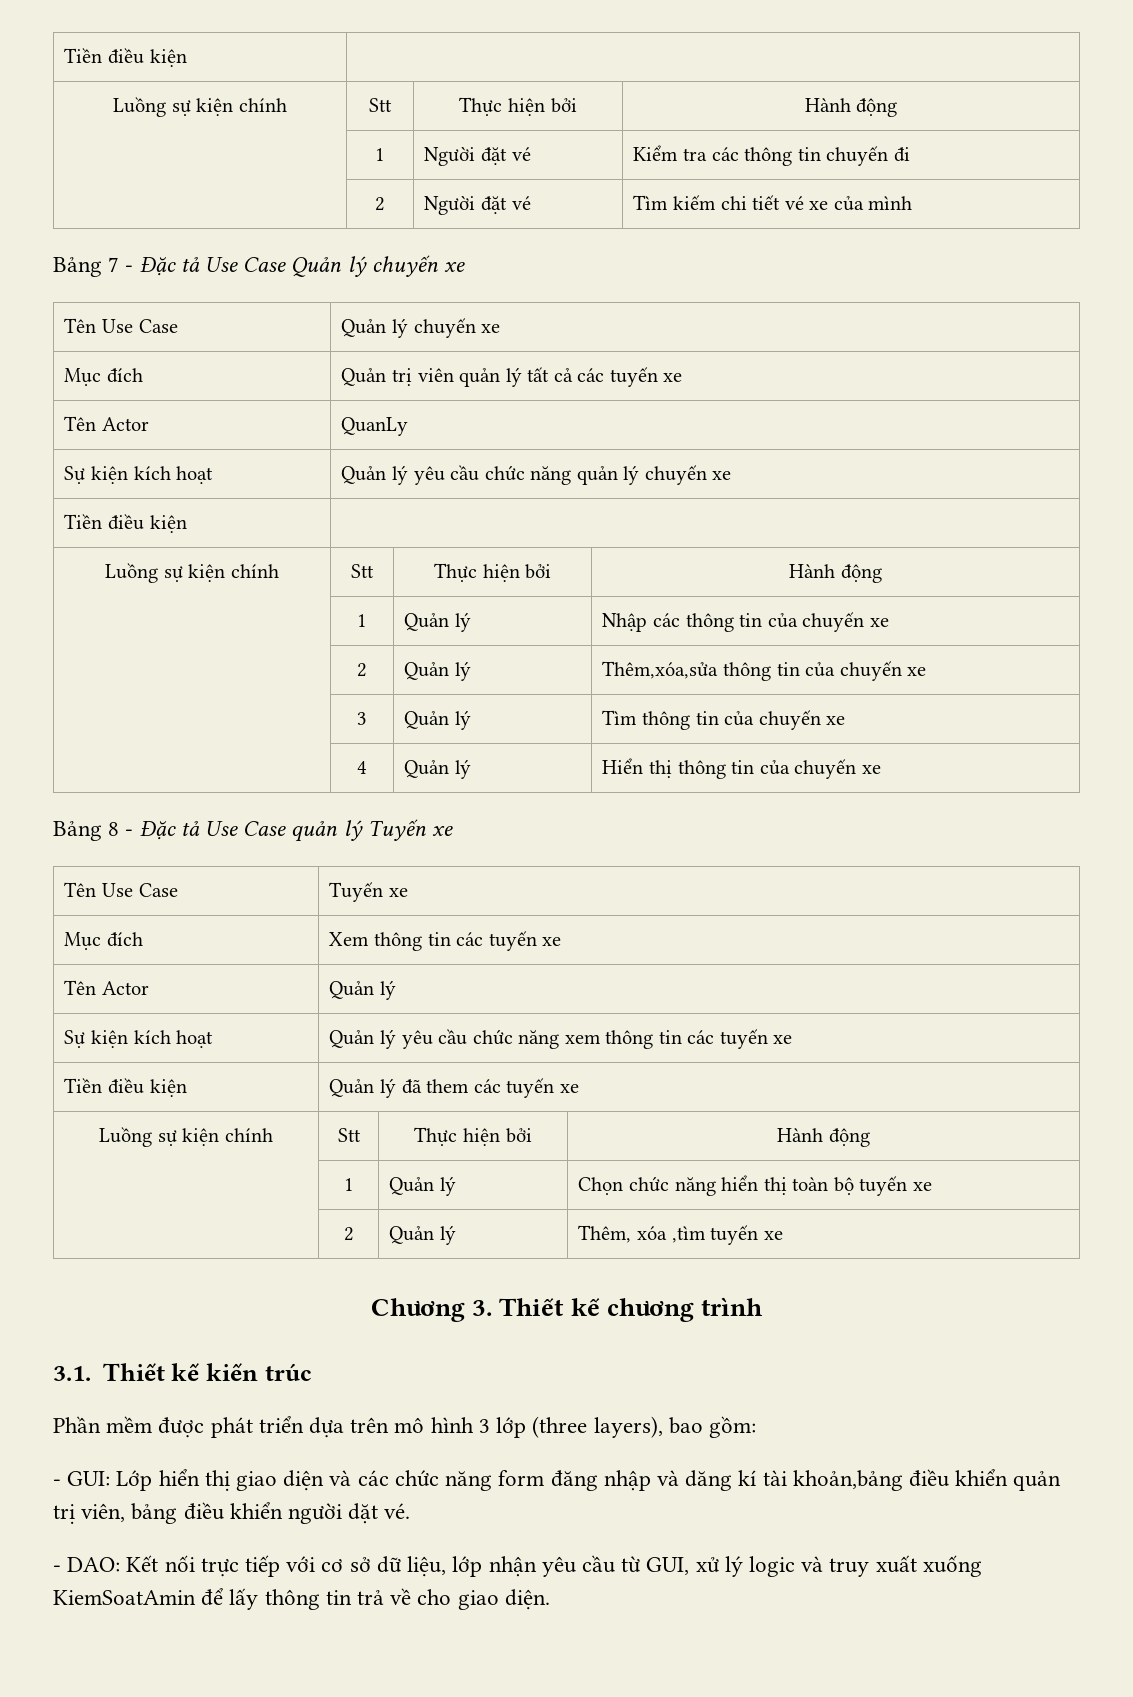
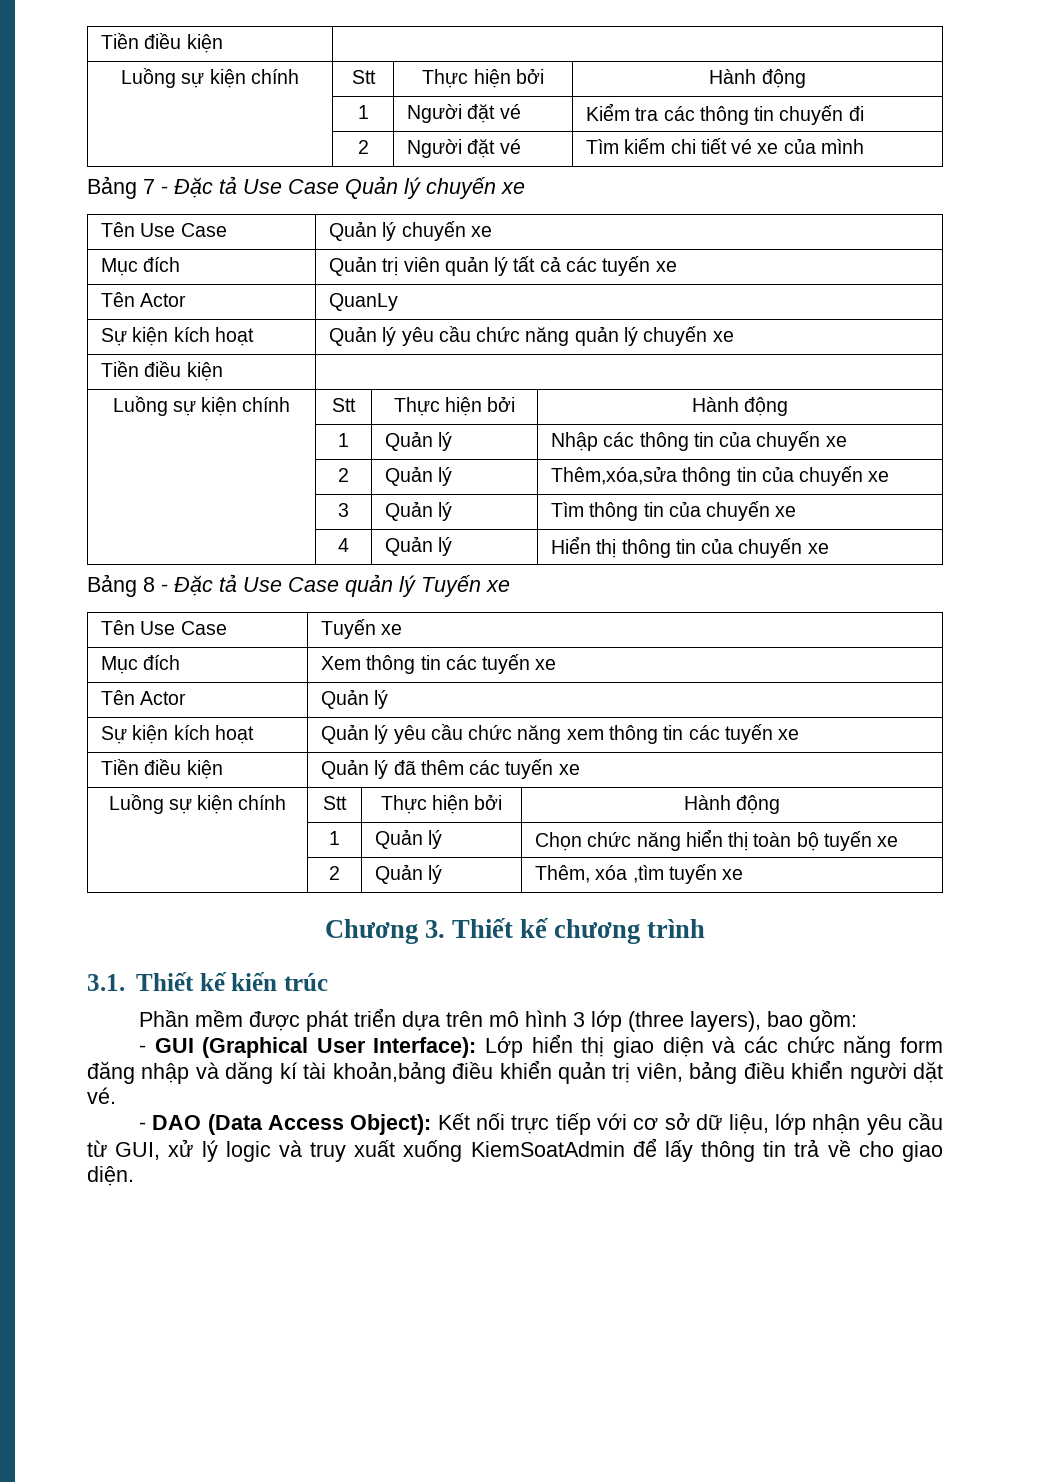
- Tiền điều kiện | Quản lý đã them các tuyến xe
+ Tiền điều kiện | Quản lý đã thêm các tuyến xe
- - GUI: Lớp hiển thị giao diện và các chức năng form đăng nhập và dăng kí tài khoản,bảng điều khiển quản trị viên, bảng điều khiển người dặt vé.
+ - GUI (Graphical User Interface): Lớp hiển thị giao diện và các chức năng form đăng nhập và dăng kí tài khoản,bảng điều khiển quản trị viên, bảng điều khiển người dặt vé.
- - DAO: Kết nối trực tiếp với cơ sở dữ liệu, lớp nhận yêu cầu từ GUI, xử lý logic và truy xuất xuống KiemSoatAmin để lấy thông tin trả về cho giao diện.
+ - DAO (Data Access Object): Kết nối trực tiếp với cơ sở dữ liệu, lớp nhận yêu cầu từ GUI, xử lý logic và truy xuất xuống KiemSoatAdmin để lấy thông tin trả về cho giao diện.

